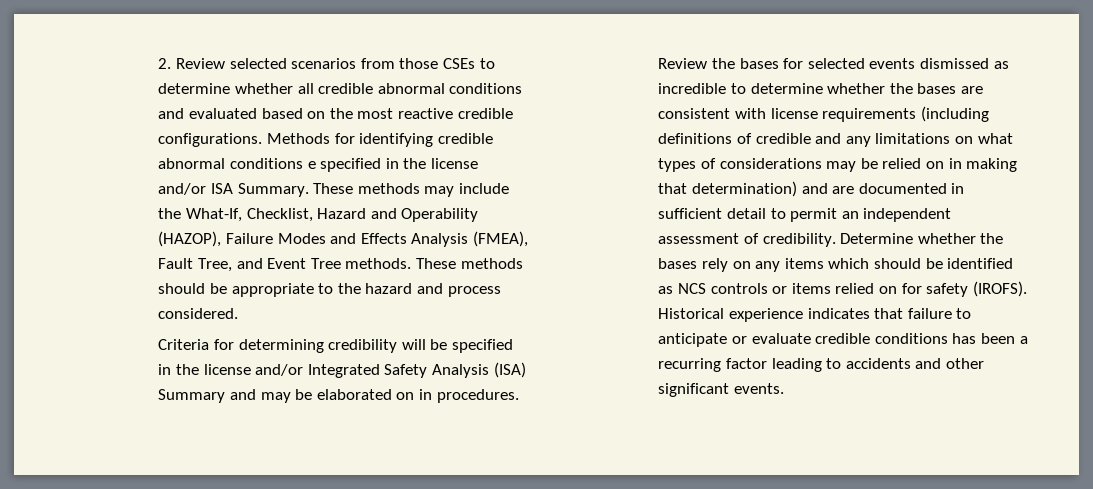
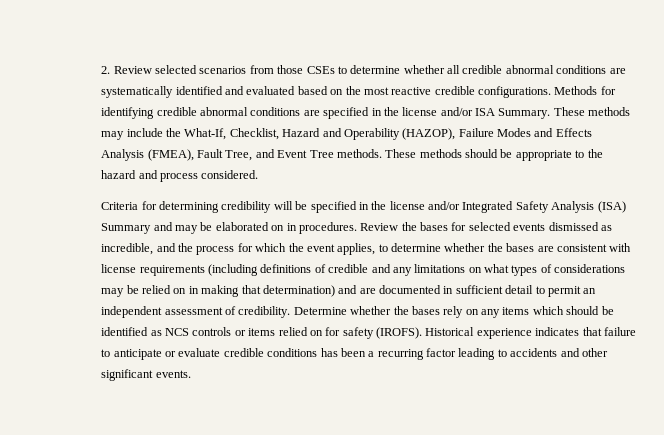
- 2. Review selected scenarios from those CSEs to determine whether all credible abnormal conditions and evaluated based on the most reactive credible configurations.
+ 2. Review selected scenarios from those CSEs to determine whether all credible abnormal conditions are systematically identified and evaluated based on the most reactive credible configurations.
- Methods for identifying credible abnormal conditions e specified in the license and/or ISA Summary.
+ Methods for identifying credible abnormal conditions are specified in the license and/or ISA Summary.
- Review the bases for selected events dismissed as incredible to determine whether the bases are consistent with license requirements (including definitions of credible and any limitations on what types of considerations may be relied on in making that determination) and are documented in sufficient detail to permit an independent assessment of credibility.
+ Review the bases for selected events dismissed as incredible, and the process for which the event applies, to determine whether the bases are consistent with license requirements (including definitions of credible and any limitations on what types of considerations may be relied on in making that determination) and are documented in sufficient detail to permit an independent assessment of credibility.

